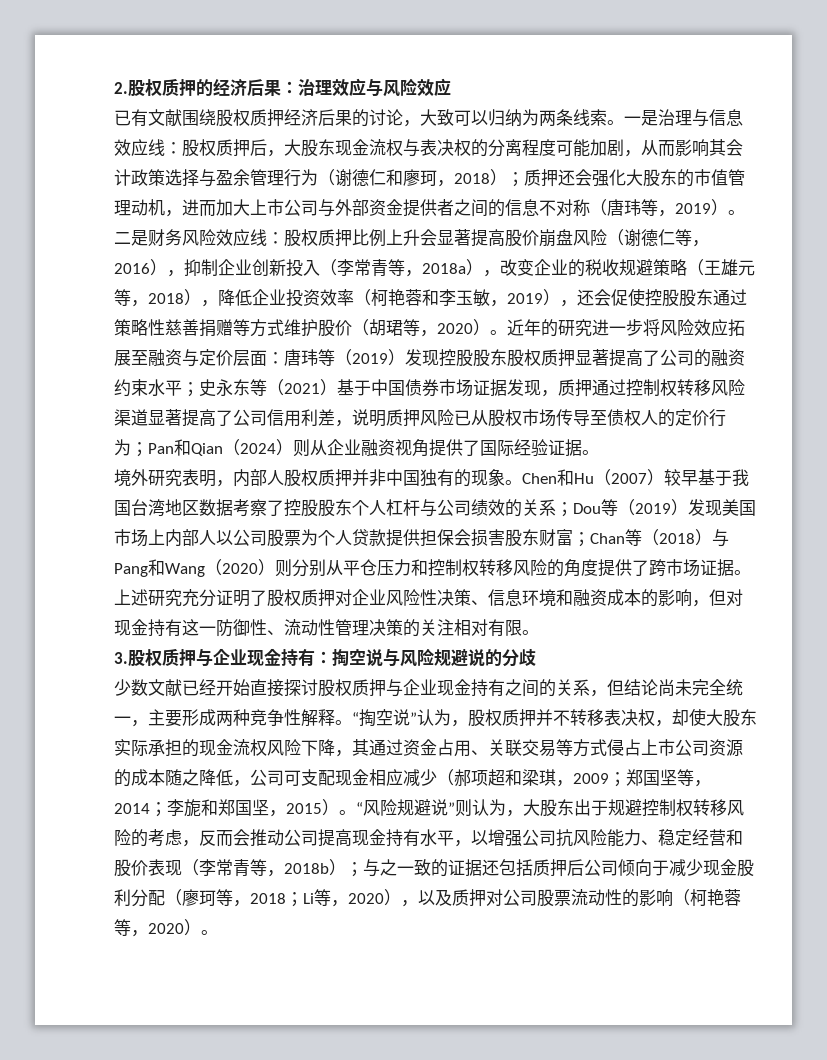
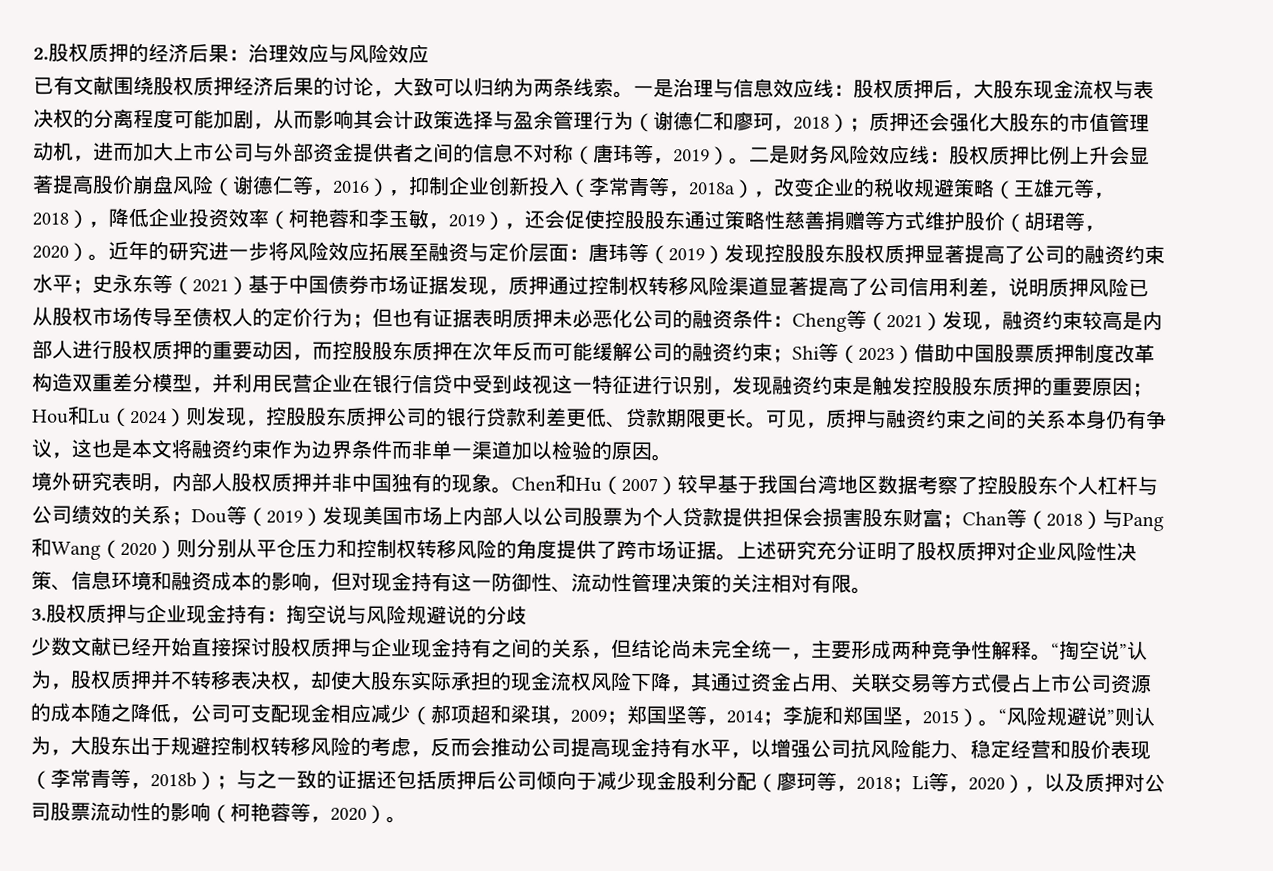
- Pan和Qian（2024）则从企业融资视角提供了国际经验证据。
+ 但也有证据表明质押未必恶化公司的融资条件：Cheng等（2021）发现，融资约束较高是内部人进行股权质押的重要动因，而控股股东质押在次年反而可能缓解公司的融资约束；Shi等（2023）借助中国股票质押制度改革构造双重差分模型，并利用民营企业在银行信贷中受到歧视这一特征进行识别，发现融资约束是触发控股股东质押的重要原因；Hou和Lu（2024）则发现，控股股东质押公司的银行贷款利差更低、贷款期限更长。可见，质押与融资约束之间的关系本身仍有争议，这也是本文将融资约束作为边界条件而非单一渠道加以检验的原因。

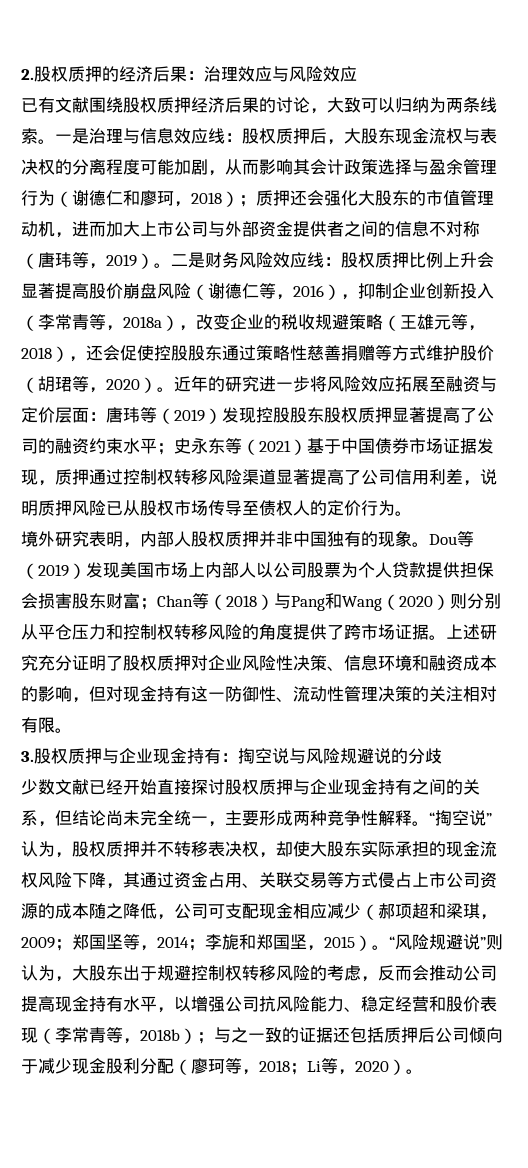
- 二是财务风险效应线：股权质押比例上升会显著提高股价崩盘风险（谢德仁等，2016），抑制企业创新投入（李常青等，2018a），改变企业的税收规避策略（王雄元等，2018），降低企业投资效率（柯艳蓉和李玉敏，2019），还会促使控股股东通过策略性慈善捐赠等方式维护股价（胡珺等，2020）。
+ 二是财务风险效应线：股权质押比例上升会显著提高股价崩盘风险（谢德仁等，2016），抑制企业创新投入（李常青等，2018a），改变企业的税收规避策略（王雄元等，2018），还会促使控股股东通过策略性慈善捐赠等方式维护股价（胡珺等，2020）。
- 史永东等（2021）基于中国债券市场证据发现，质押通过控制权转移风险渠道显著提高了公司信用利差，说明质押风险已从股权市场传导至债权人的定价行为；但也有证据表明质押未必恶化公司的融资条件：Cheng等（2021）发现，融资约束较高是内部人进行股权质押的重要动因，而控股股东质押在次年反而可能缓解公司的融资约束；Shi等（2023）借助中国股票质押制度改革构造双重差分模型，并利用民营企业在银行信贷中受到歧视这一特征进行识别，发现融资约束是触发控股股东质押的重要原因；Hou和Lu（2024）则发现，控股股东质押公司的银行贷款利差更低、贷款期限更长。可见，质押与融资约束之间的关系本身仍有争议，这也是本文将融资约束作为边界条件而非单一渠道加以检验的原因。
+ 史永东等（2021）基于中国债券市场证据发现，质押通过控制权转移风险渠道显著提高了公司信用利差，说明质押风险已从股权市场传导至债权人的定价行为。
- Chen和Hu（2007）较早基于我国台湾地区数据考察了控股股东个人杠杆与公司绩效的关系；Dou等（2019）发现美国市场上内部人以公司股票为个人贷款提供担保会损害股东财富；Chan等（2018）与Pang和Wang（2020）则分别从平仓压力和控制权转移风险的角度提供了跨市场证据。
+ Dou等（2019）发现美国市场上内部人以公司股票为个人贷款提供担保会损害股东财富；Chan等（2018）与Pang和Wang（2020）则分别从平仓压力和控制权转移风险的角度提供了跨市场证据。
- “风险规避说”则认为，大股东出于规避控制权转移风险的考虑，反而会推动公司提高现金持有水平，以增强公司抗风险能力、稳定经营和股价表现（李常青等，2018b）；与之一致的证据还包括质押后公司倾向于减少现金股利分配（廖珂等，2018；Li等，2020），以及质押对公司股票流动性的影响（柯艳蓉等，2020）。
+ “风险规避说”则认为，大股东出于规避控制权转移风险的考虑，反而会推动公司提高现金持有水平，以增强公司抗风险能力、稳定经营和股价表现（李常青等，2018b）；与之一致的证据还包括质押后公司倾向于减少现金股利分配（廖珂等，2018；Li等，2020）。

